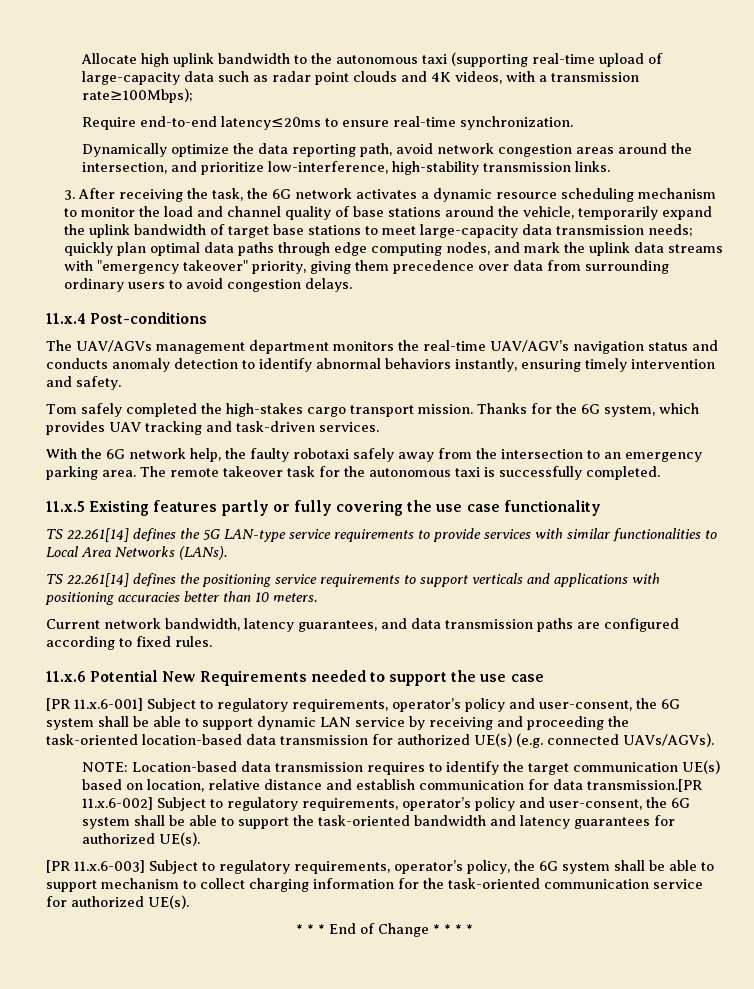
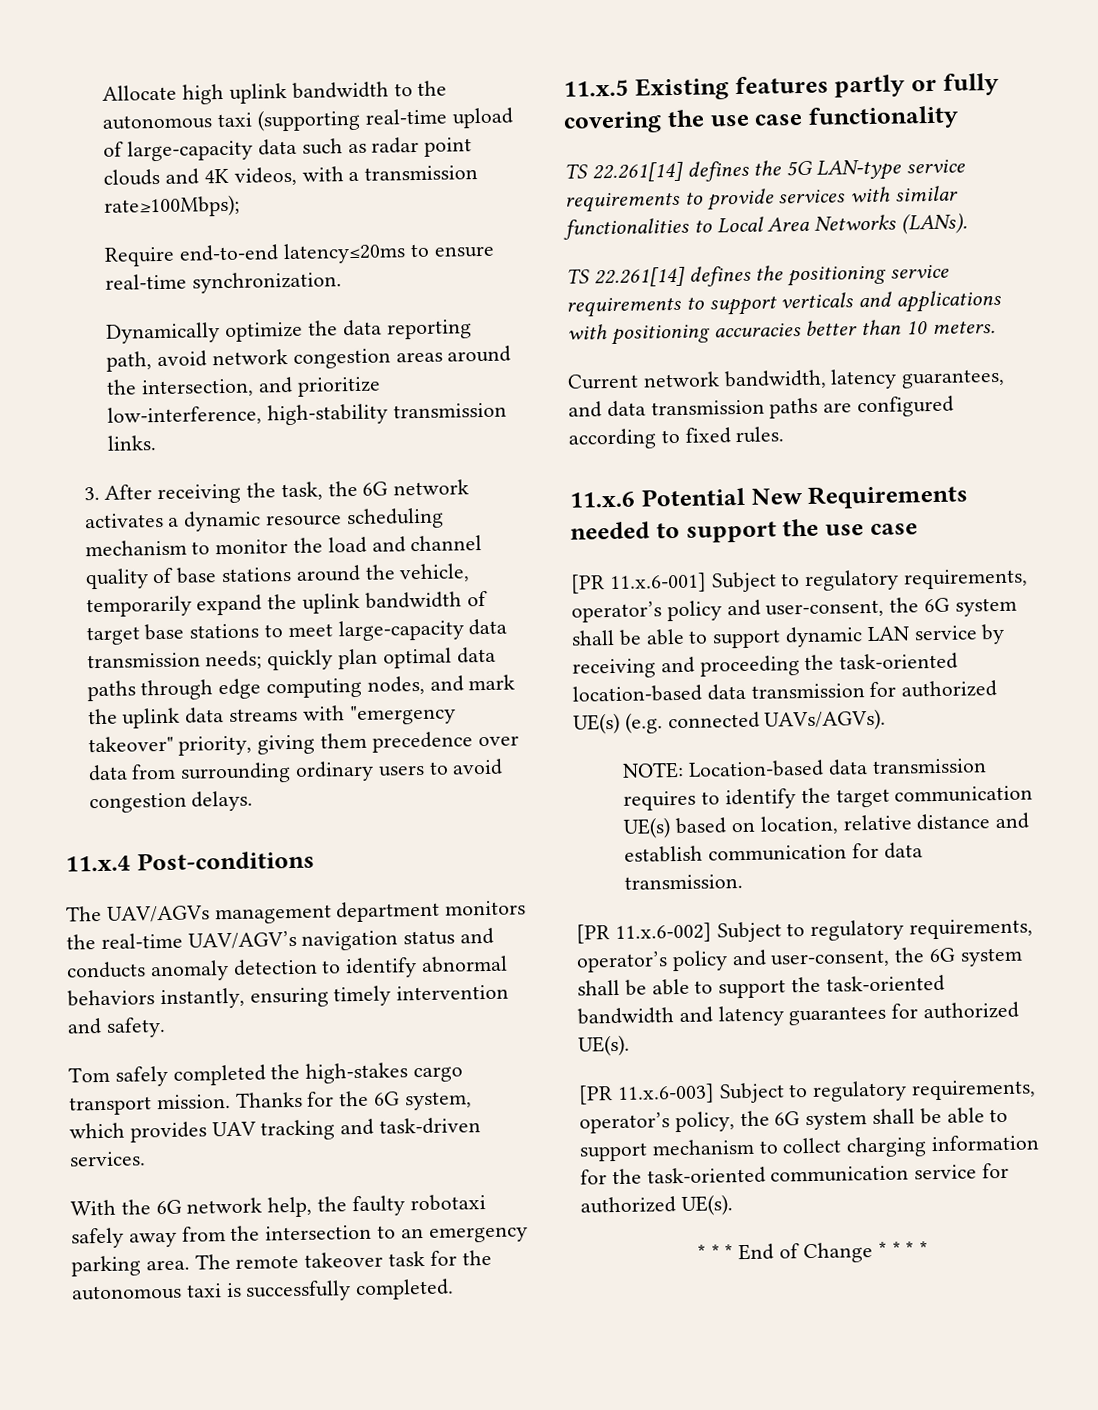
- NOTE: Location-based data transmission requires to identify the target communication UE(s) based on location, relative distance and establish communication for data transmission.[PR 11.x.6-002] Subject to regulatory requirements, operator’s policy and user-consent, the 6G system shall be able to support the task-oriented bandwidth and latency guarantees for authorized UE(s).
+ NOTE: Location-based data transmission requires to identify the target communication UE(s) based on location, relative distance and establish communication for data transmission.
+ [PR 11.x.6-002] Subject to regulatory requirements, operator’s policy and user-consent, the 6G system shall be able to support the task-oriented bandwidth and latency guarantees for authorized UE(s).

